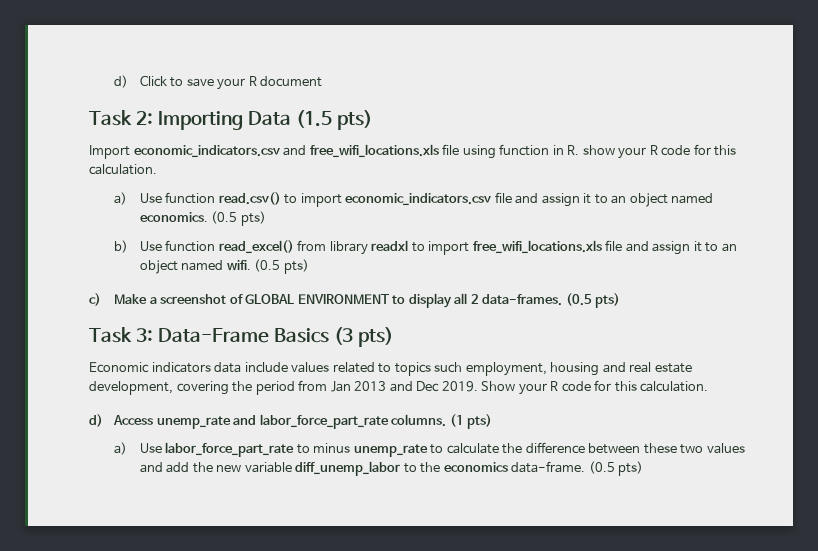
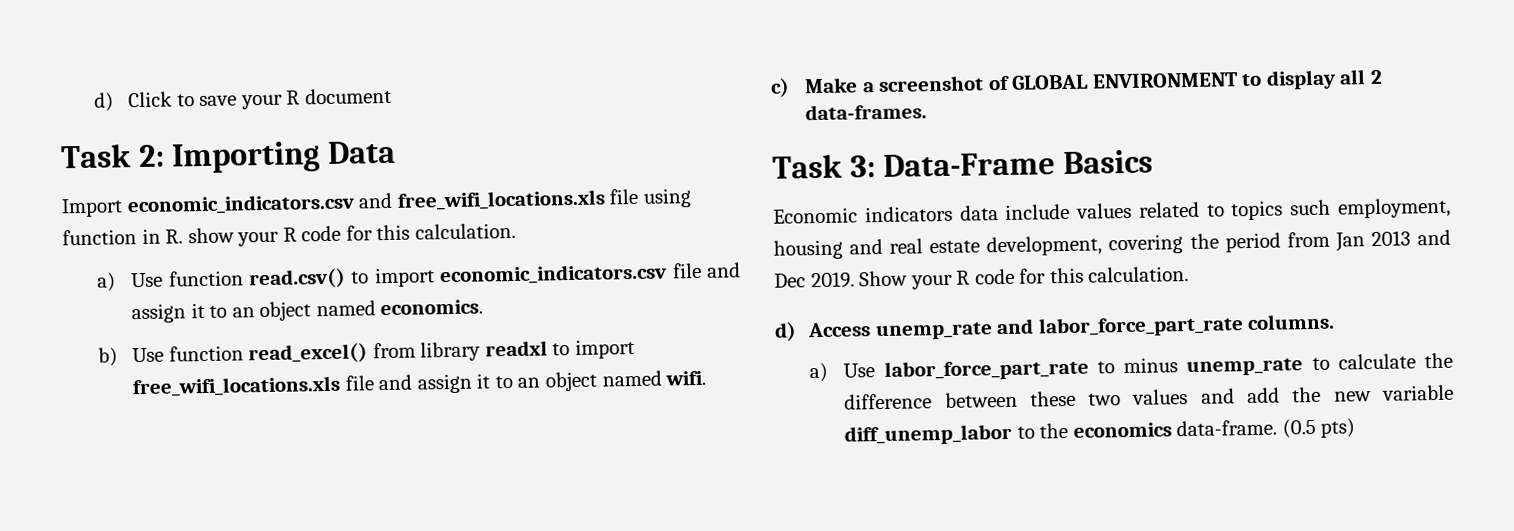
- Task 2: Importing Data (1.5 pts)
+ Task 2: Importing Data
- a) Use function read.csv() to import economic_indicators.csv file and assign it to an object named economics. (0.5 pts)
+ a) Use function read.csv() to import economic_indicators.csv file and assign it to an object named economics.
- b) Use function read_excel() from library readxl to import free_wifi_locations.xls file and assign it to an object named wifi. (0.5 pts)
+ b) Use function read_excel() from library readxl to import free_wifi_locations.xls file and assign it to an object named wifi.
- c) Make a screenshot of GLOBAL ENVIRONMENT to display all 2 data-frames. (0.5 pts)
+ c) Make a screenshot of GLOBAL ENVIRONMENT to display all 2 data-frames.
- Task 3: Data-Frame Basics (3 pts)
+ Task 3: Data-Frame Basics
- (1 pts)

